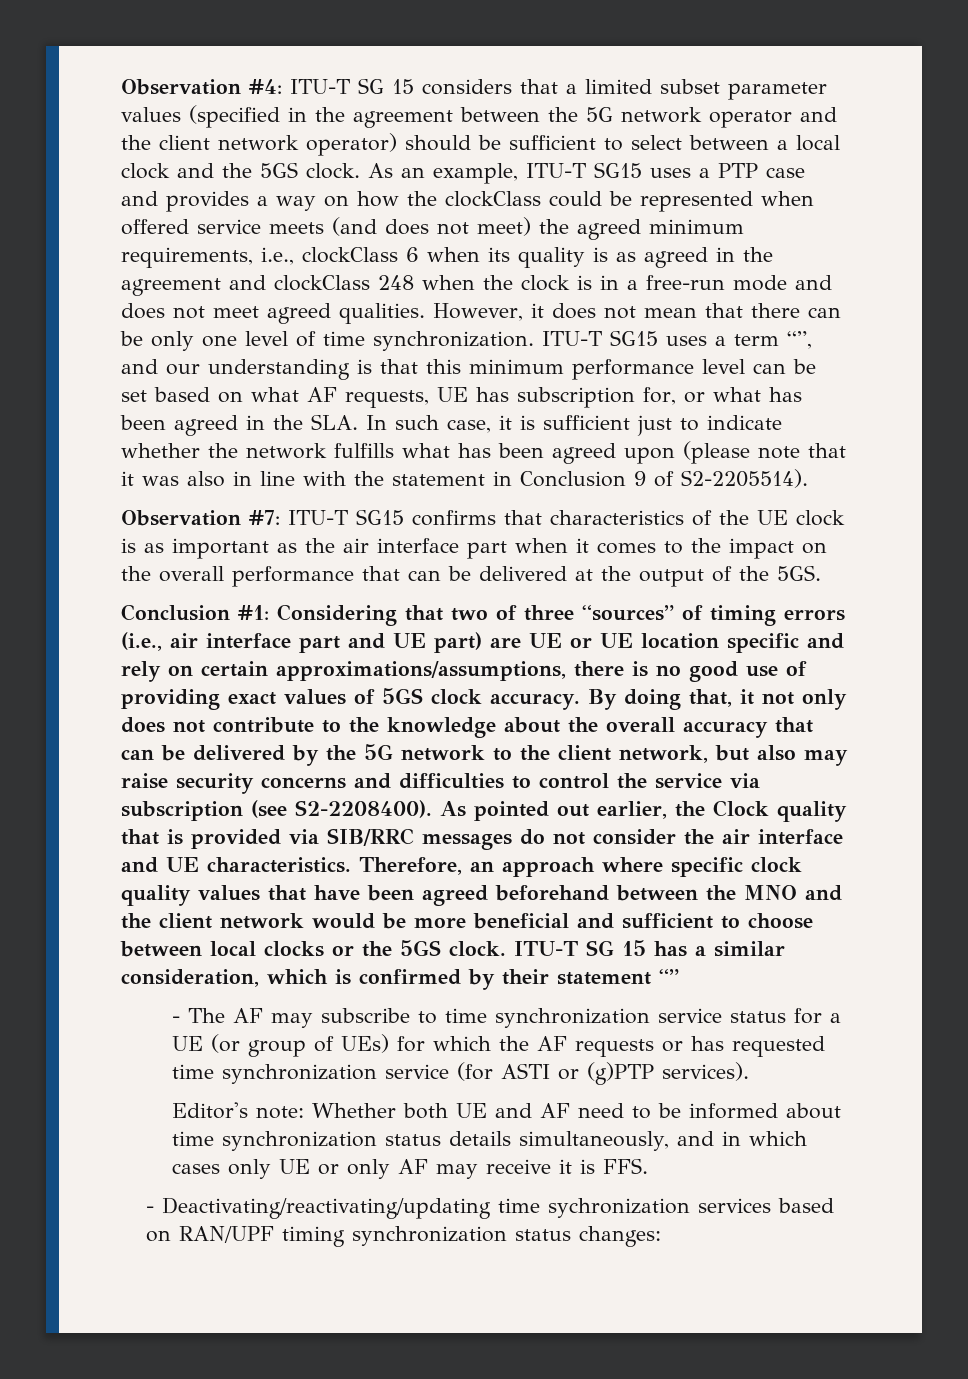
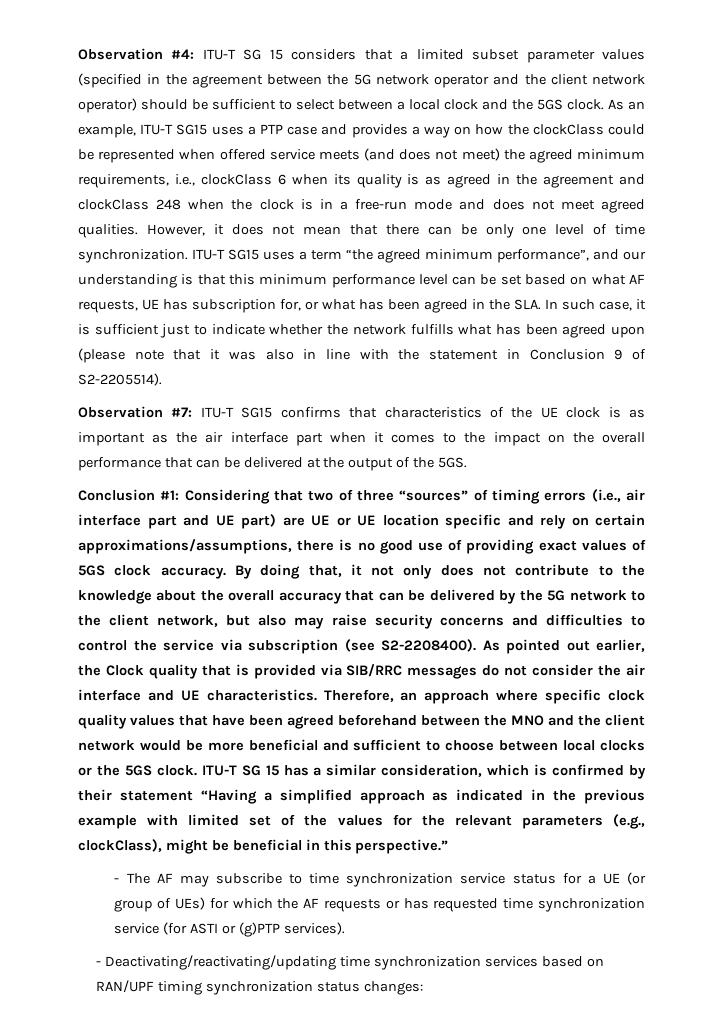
- ITU-T SG15 uses a term “”, and our understanding is that this minimum performance level can be set based on what AF requests, UE has subscription for, or what has been agreed in the SLA. In such case, it is sufficient just to indicate whether the network fulfills what has been agreed upon (please note that it was also in line with the statement in Conclusion 9 of S2-2205514).
+ ITU-T SG15 uses a term “the agreed minimum performance”, and our understanding is that this minimum performance level can be set based on what AF requests, UE has subscription for, or what has been agreed in the SLA. In such case, it is sufficient just to indicate whether the network fulfills what has been agreed upon (please note that it was also in line with the statement in Conclusion 9 of S2-2205514).
- ITU-T SG 15 has a similar consideration, which is confirmed by their statement “”
+ ITU-T SG 15 has a similar consideration, which is confirmed by their statement “Having a simplified approach as indicated in the previous example with limited set of the values for the relevant parameters (e.g., clockClass), might be beneficial in this perspective.”
- Editor's note: Whether both UE and AF need to be informed about time synchronization status details simultaneously, and in which cases only UE or only AF may receive it is FFS.
- - Deactivating/reactivating/updating time sychronization services based on RAN/UPF timing synchronization status changes:
+ - Deactivating/reactivating/updating time synchronization services based on RAN/UPF timing synchronization status changes:

